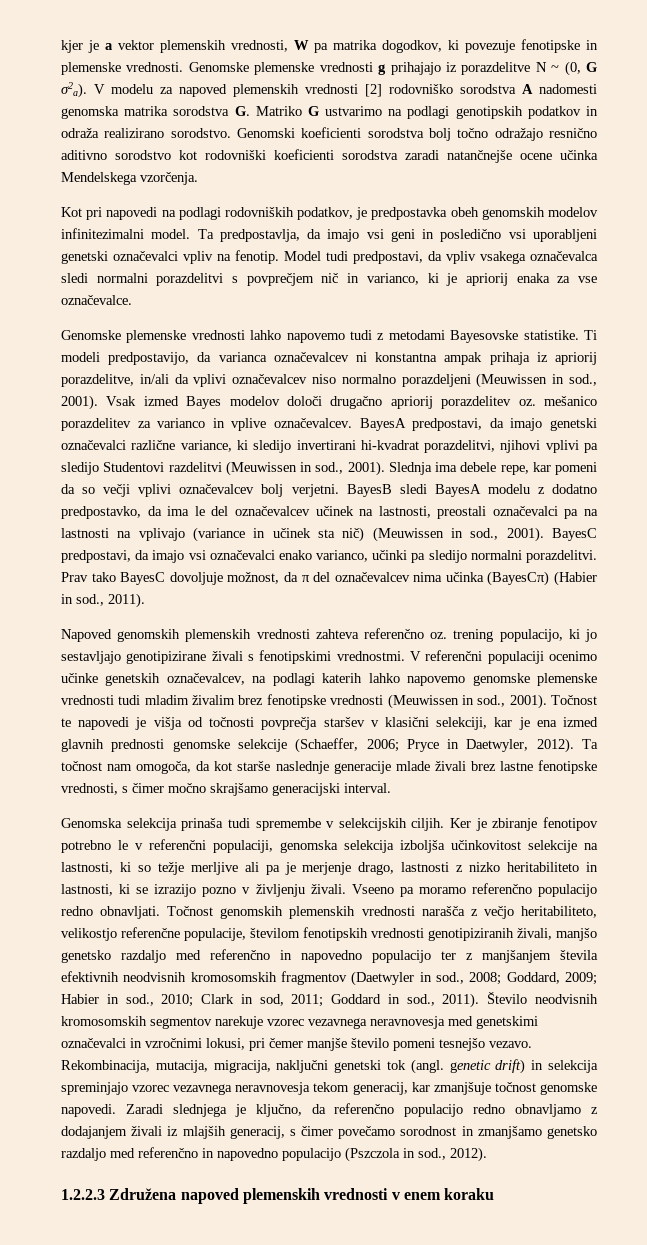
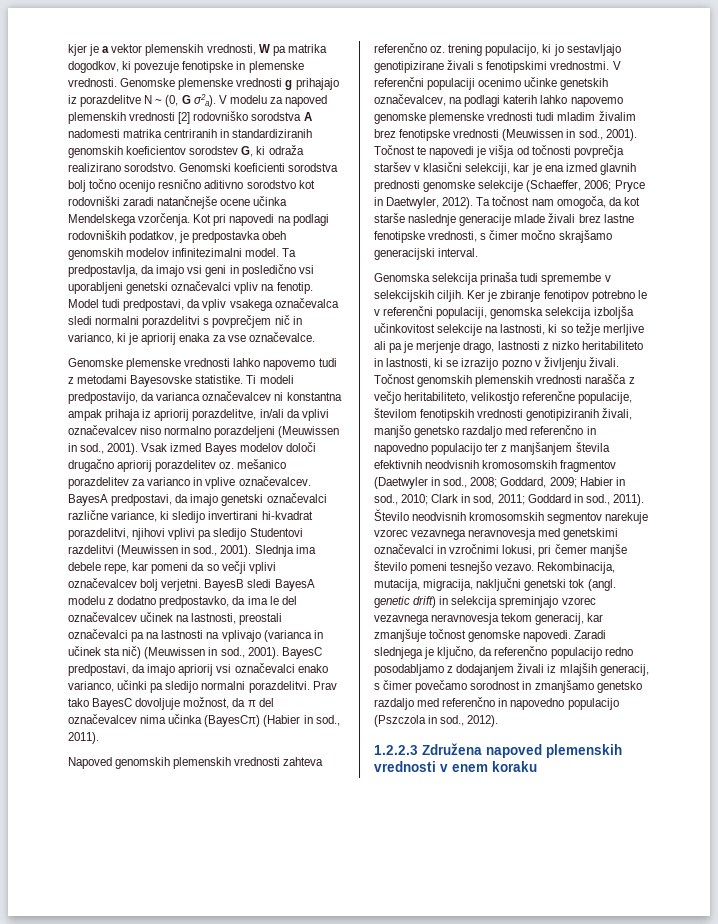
- V modelu za napoved plemenskih vrednosti [2] rodovniško sorodstva A nadomesti genomska matrika sorodstva G. Matriko G ustvarimo na podlagi genotipskih podatkov in odraža realizirano sorodstvo.
+ V modelu za napoved plemenskih vrednosti [2] rodovniško sorodstva A nadomesti matrika centriranih in standardiziranih genomskih koeficientov sorodstev G, ki odraža realizirano sorodstvo.
- Genomski koeficienti sorodstva bolj točno odražajo resnično aditivno sorodstvo kot rodovniški koeficienti sorodstva zaradi natančnejše ocene učinka Mendelskega vzorčenja.
- Kot pri napovedi na podlagi rodovniških podatkov, je predpostavka obeh genomskih modelov infinitezimalni model.
+ Genomski koeficienti sorodstva bolj točno ocenijo resnično aditivno sorodstvo kot rodovniški zaradi natančnejše ocene učinka Mendelskega vzorčenja. Kot pri napovedi na podlagi rodovniških podatkov, je predpostavka obeh genomskih modelov infinitezimalni model.
- BayesB sledi BayesA modelu z dodatno predpostavko, da ima le del označevalcev učinek na lastnosti, preostali označevalci pa na lastnosti na vplivajo (variance in učinek sta nič) (Meuwissen in sod., 2001).
+ BayesB sledi BayesA modelu z dodatno predpostavko, da ima le del označevalcev učinek na lastnosti, preostali označevalci pa na lastnosti na vplivajo (varianca in učinek sta nič) (Meuwissen in sod., 2001).
- BayesC predpostavi, da imajo vsi označevalci enako varianco, učinki pa sledijo normalni porazdelitvi.
+ BayesC predpostavi, da imajo apriorij vsi označevalci enako varianco, učinki pa sledijo normalni porazdelitvi.
- Vseeno pa moramo referenčno populacijo redno obnavljati.
- Zaradi slednjega je ključno, da referenčno populacijo redno obnavljamo z dodajanjem živali iz mlajših generacij, s čimer povečamo sorodnost in zmanjšamo genetsko razdaljo med referenčno in napovedno populacijo (Pszczola in sod., 2012).
+ Zaradi slednjega je ključno, da referenčno populacijo redno posodabljamo z dodajanjem živali iz mlajših generacij, s čimer povečamo sorodnost in zmanjšamo genetsko razdaljo med referenčno in napovedno populacijo (Pszczola in sod., 2012).

